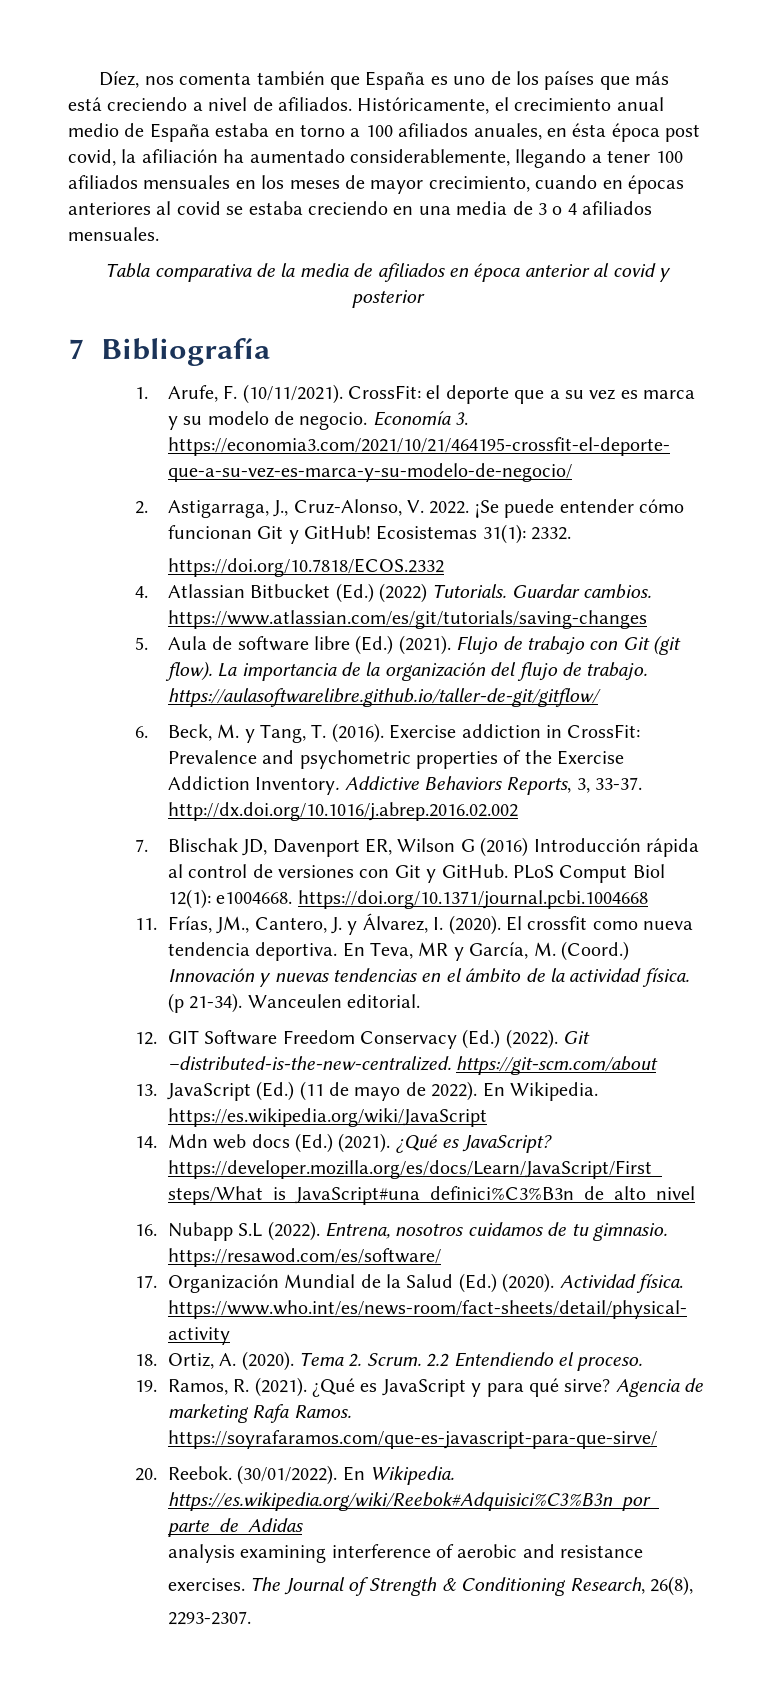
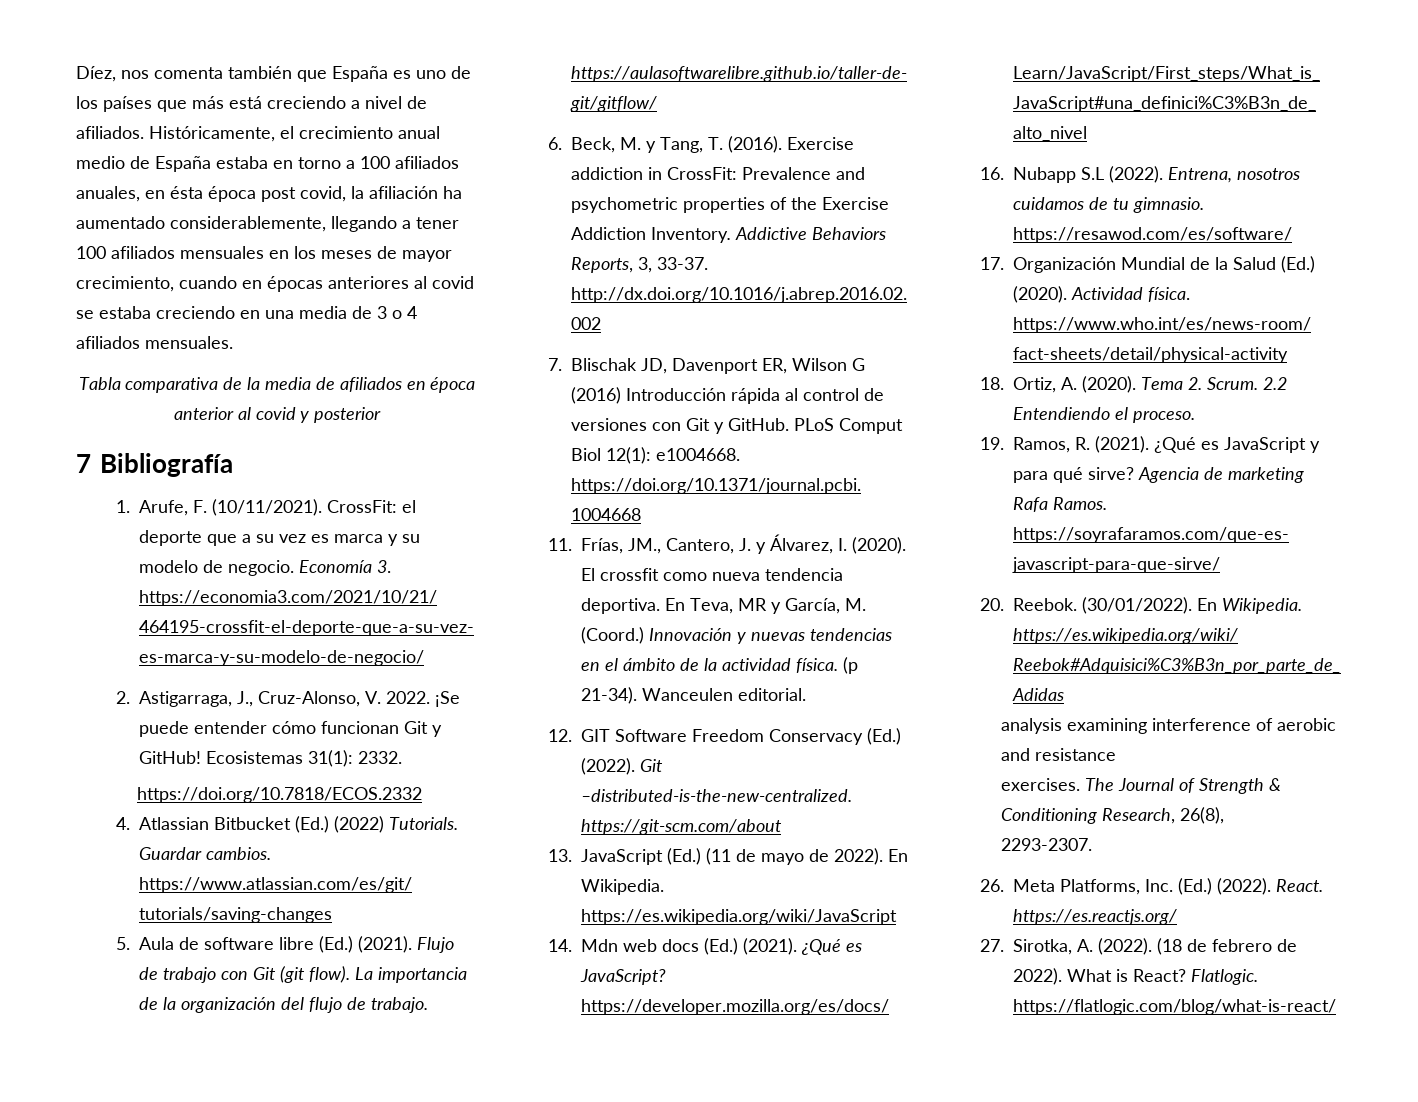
+ 26. Meta Platforms, Inc. (Ed.) (2022). React. https://es.reactjs.org/
+ 27. Sirotka, A. (2022). (18 de febrero de 2022). What is React? Flatlogic. https://flatlogic.com/blog/what-is-react/

